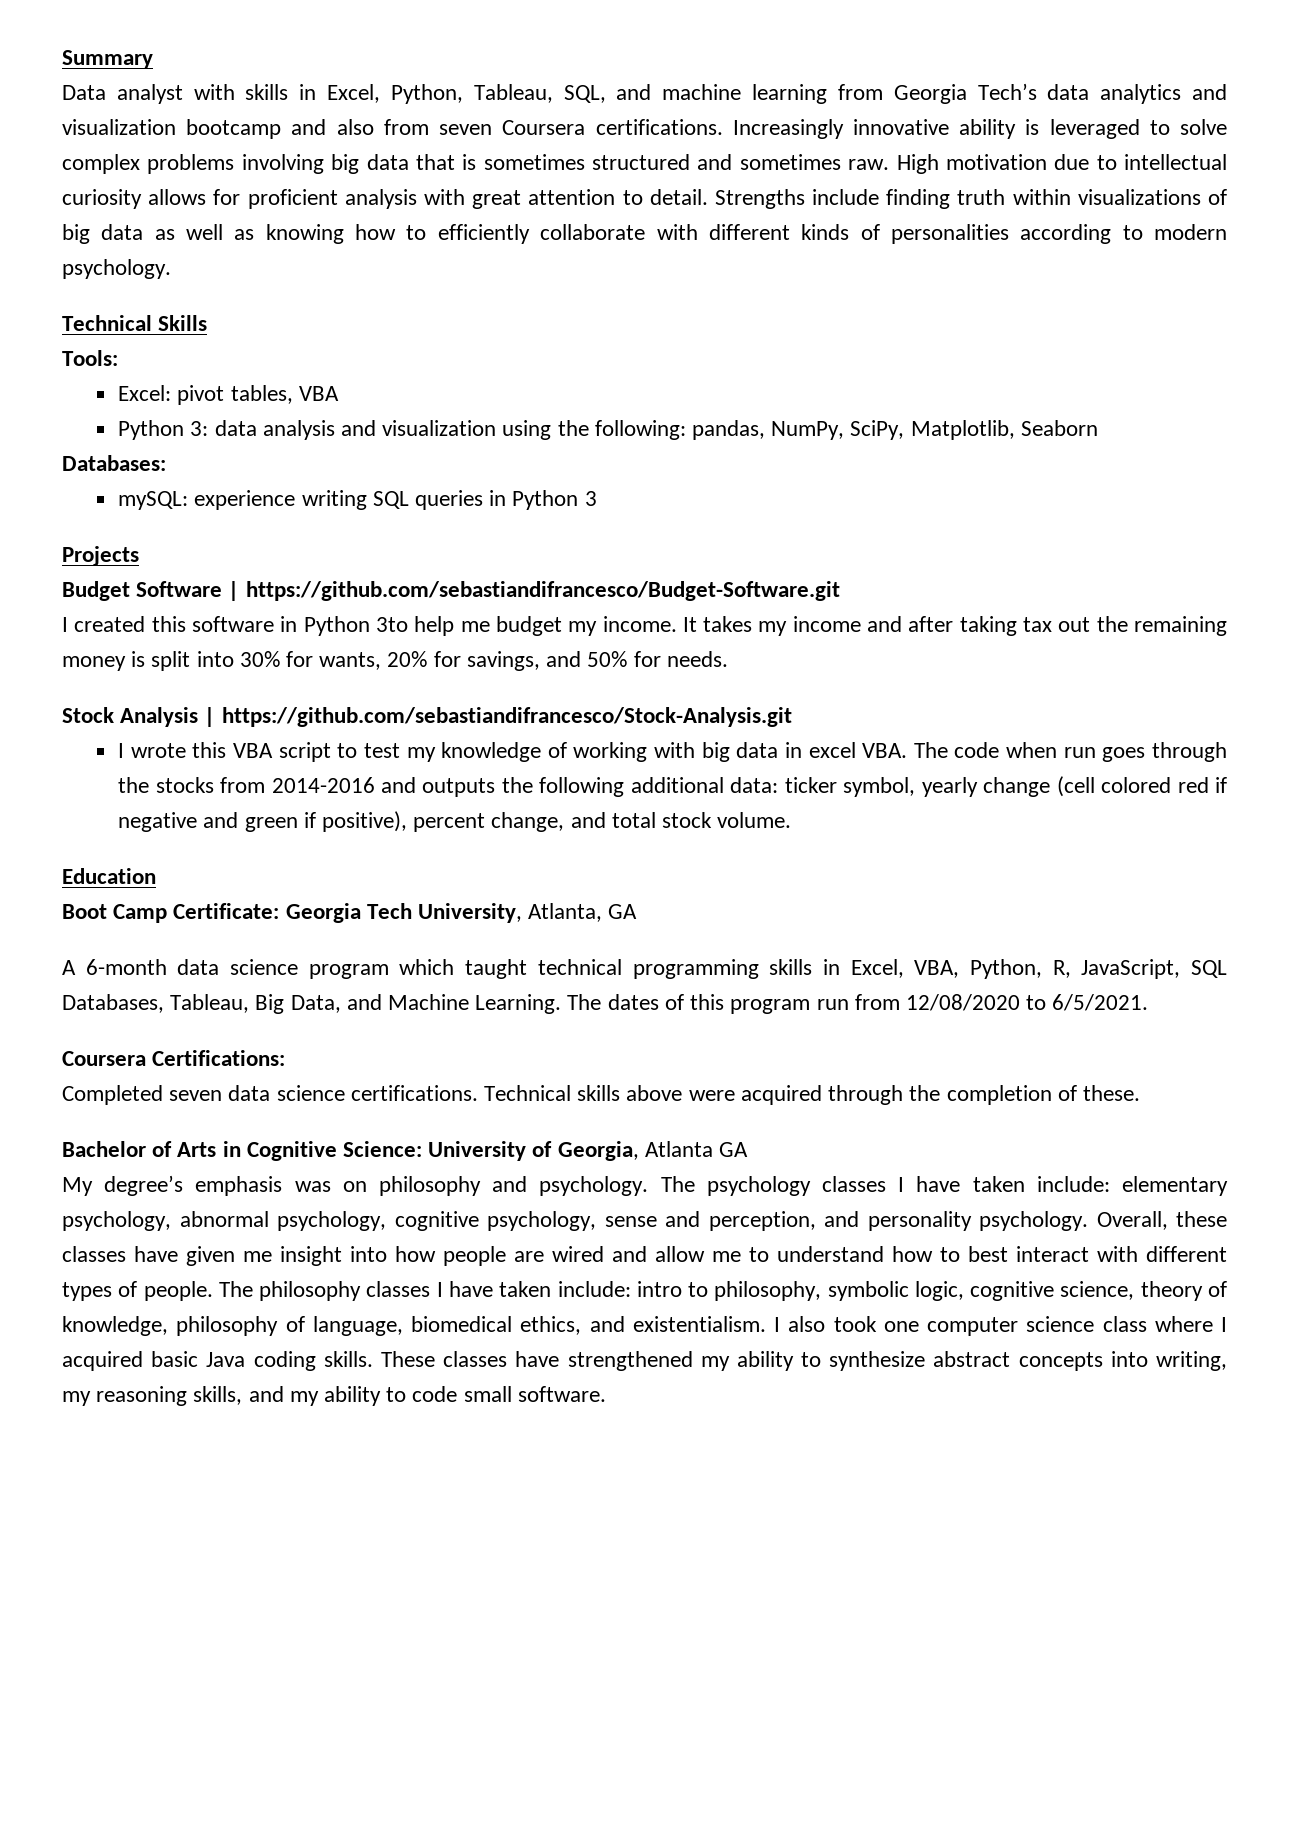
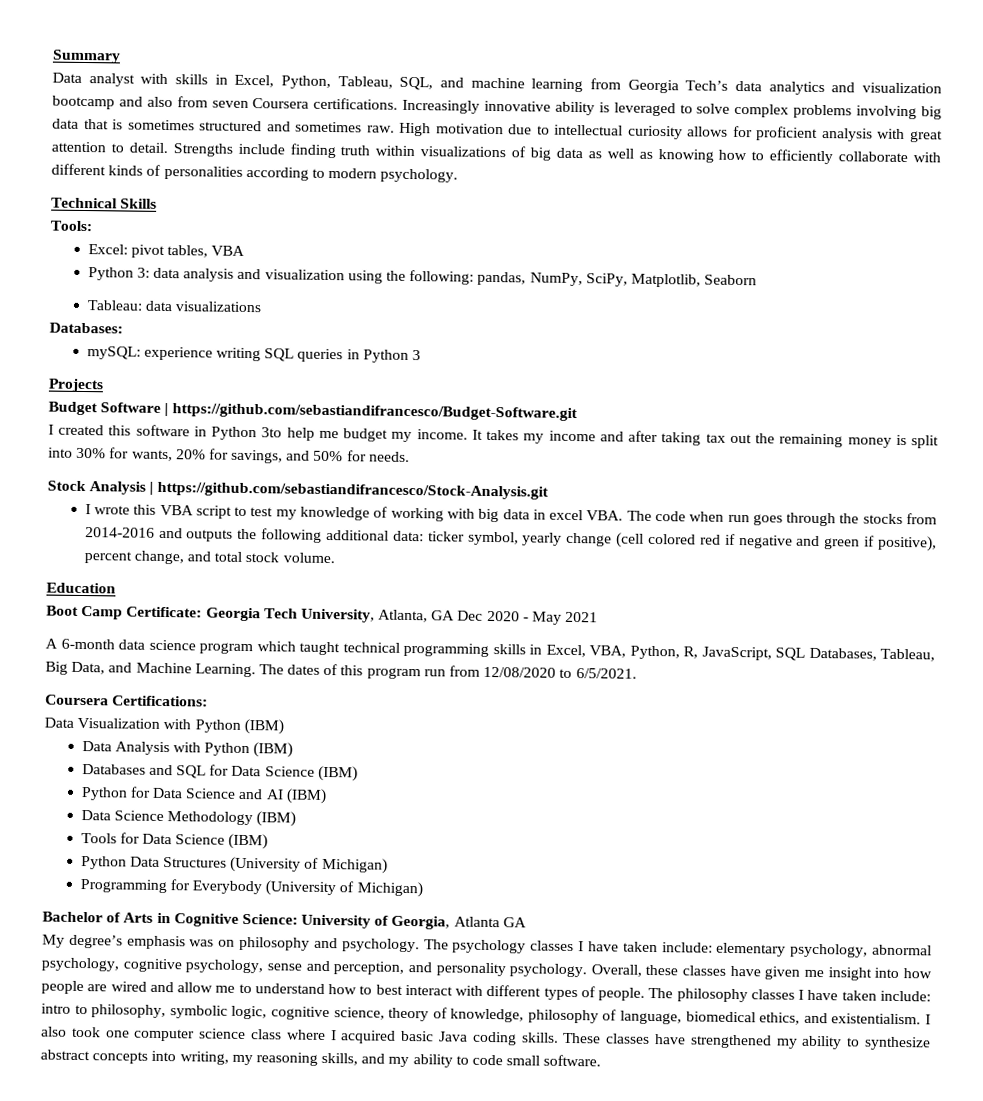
+ Tableau: data visualizations
- Boot Camp Certificate: Georgia Tech University, Atlanta, GA
+ Boot Camp Certificate: Georgia Tech University, Atlanta, GA Dec 2020 - May 2021
- Completed seven data science certifications. Technical skills above were acquired through the completion of these.
+ Data Visualization with Python (IBM)
+ Data Analysis with Python (IBM)
+ Databases and SQL for Data Science (IBM)
+ Python for Data Science and AI (IBM)
+ Data Science Methodology (IBM)
+ Tools for Data Science (IBM)
+ Python Data Structures (University of Michigan)
+ Programming for Everybody (University of Michigan)

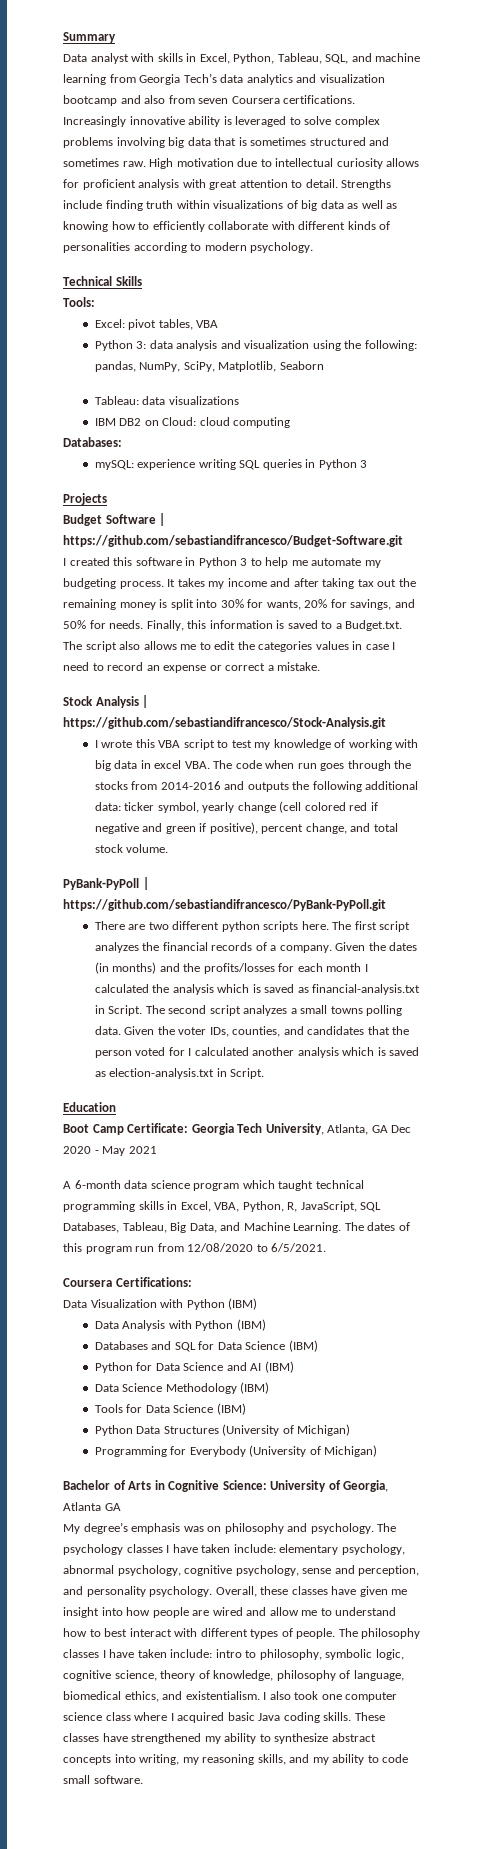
+ IBM DB2 on Cloud: cloud computing
- I created this software in Python 3to help me budget my income.
+ I created this software in Python 3 to help me automate my budgeting process.
+ Finally, this information is saved to a Budget.txt. The script also allows me to edit the categories values in case I need to record an expense or correct a mistake.
+ PyBank-PyPoll | https://github.com/sebastiandifrancesco/PyBank-PyPoll.git
+ There are two different python scripts here. The first script analyzes the financial records of a company. Given the dates (in months) and the profits/losses for each month I calculated the analysis which is saved as financial-analysis.txt in Script. The second script analyzes a small towns polling data. Given the voter IDs, counties, and candidates that the person voted for I calculated another analysis which is saved as election-analysis.txt in Script.

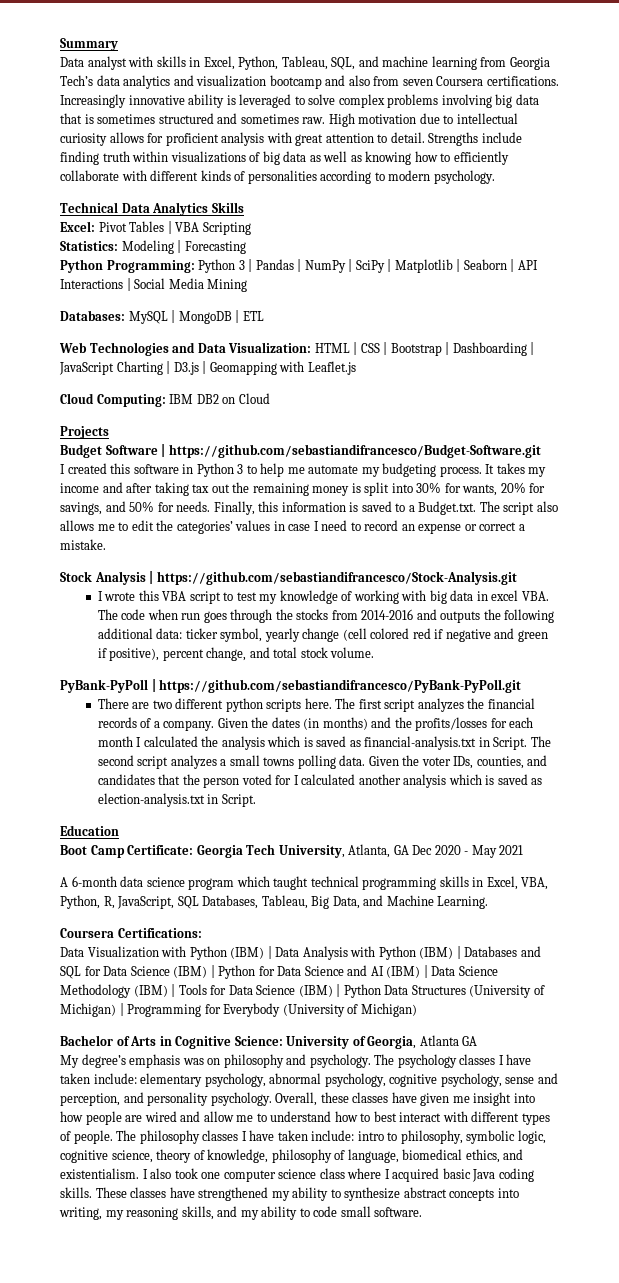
- Technical Skills
+ Technical Data Analytics Skills
- Tools:
- Excel: pivot tables, VBA
- Python 3: data analysis and visualization using the following: pandas, NumPy, SciPy, Matplotlib, Seaborn
- Tableau: data visualizations
- IBM DB2 on Cloud: cloud computing
- Databases:
- mySQL: experience writing SQL queries in Python 3
+ Excel: Pivot Tables | VBA Scripting
+ Statistics: Modeling | Forecasting
+ Python Programming: Python 3 | Pandas | NumPy | SciPy | Matplotlib | Seaborn | API Interactions | Social Media Mining
+ Databases: MySQL | MongoDB | ETL
+ Web Technologies and Data Visualization: HTML | CSS | Bootstrap | Dashboarding | JavaScript Charting | D3.js | Geomapping with Leaflet.js
+ Cloud Computing: IBM DB2 on Cloud
- Finally, this information is saved to a Budget.txt. The script also allows me to edit the categories values in case I need to record an expense or correct a mistake.
+ Finally, this information is saved to a Budget.txt. The script also allows me to edit the categories’ values in case I need to record an expense or correct a mistake.
- The dates of this program run from 12/08/2020 to 6/5/2021.
- Data Visualization with Python (IBM)
- Data Analysis with Python (IBM)
- Databases and SQL for Data Science (IBM)
- Python for Data Science and AI (IBM)
- Data Science Methodology (IBM)
- Tools for Data Science (IBM)
- Python Data Structures (University of Michigan)
- Programming for Everybody (University of Michigan)
+ Data Visualization with Python (IBM) | Data Analysis with Python (IBM) | Databases and SQL for Data Science (IBM) | Python for Data Science and AI (IBM) | Data Science Methodology (IBM) | Tools for Data Science (IBM) | Python Data Structures (University of Michigan) | Programming for Everybody (University of Michigan)

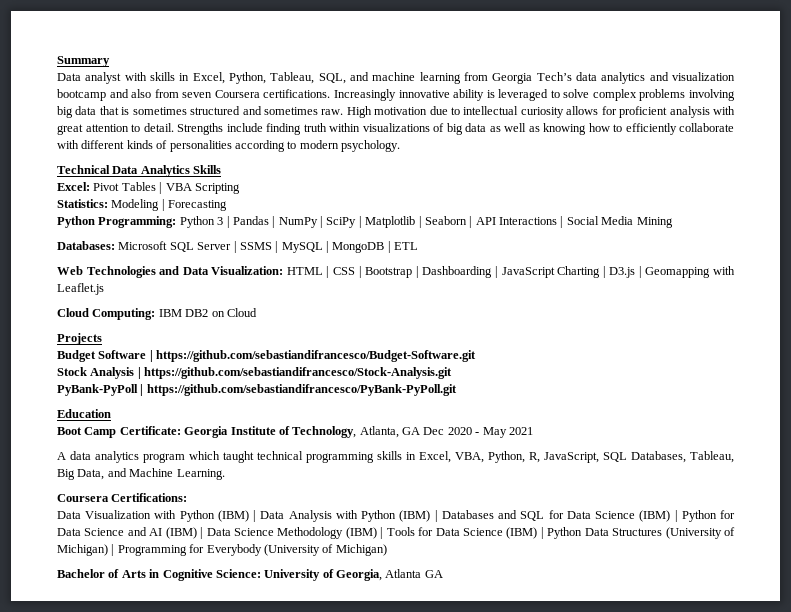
- Databases: MySQL | MongoDB | ETL
+ Databases: Microsoft SQL Server | SSMS | MySQL | MongoDB | ETL
- I created this software in Python 3 to help me automate my budgeting process. It takes my income and after taking tax out the remaining money is split into 30% for wants, 20% for savings, and 50% for needs. Finally, this information is saved to a Budget.txt. The script also allows me to edit the categories’ values in case I need to record an expense or correct a mistake.
  Stock Analysis | https://github.com/sebastiandifrancesco/Stock-Analysis.git
- I wrote this VBA script to test my knowledge of working with big data in excel VBA. The code when run goes through the stocks from 2014-2016 and outputs the following additional data: ticker symbol, yearly change (cell colored red if negative and green if positive), percent change, and total stock volume.
  PyBank-PyPoll | https://github.com/sebastiandifrancesco/PyBank-PyPoll.git
- There are two different python scripts here. The first script analyzes the financial records of a company. Given the dates (in months) and the profits/losses for each month I calculated the analysis which is saved as financial-analysis.txt in Script. The second script analyzes a small towns polling data. Given the voter IDs, counties, and candidates that the person voted for I calculated another analysis which is saved as election-analysis.txt in Script.
- Boot Camp Certificate: Georgia Tech University, Atlanta, GA Dec 2020 - May 2021
+ Boot Camp Certificate: Georgia Institute of Technology, Atlanta, GA Dec 2020 - May 2021
- A 6-month data science program which taught technical programming skills in Excel, VBA, Python, R, JavaScript, SQL Databases, Tableau, Big Data, and Machine Learning.
+ A data analytics program which taught technical programming skills in Excel, VBA, Python, R, JavaScript, SQL Databases, Tableau, Big Data, and Machine Learning.
- My degree’s emphasis was on philosophy and psychology. The psychology classes I have taken include: elementary psychology, abnormal psychology, cognitive psychology, sense and perception, and personality psychology. Overall, these classes have given me insight into how people are wired and allow me to understand how to best interact with different types of people. The philosophy classes I have taken include: intro to philosophy, symbolic logic, cognitive science, theory of knowledge, philosophy of language, biomedical ethics, and existentialism. I also took one computer science class where I acquired basic Java coding skills. These classes have strengthened my ability to synthesize abstract concepts into writing, my reasoning skills, and my ability to code small software.

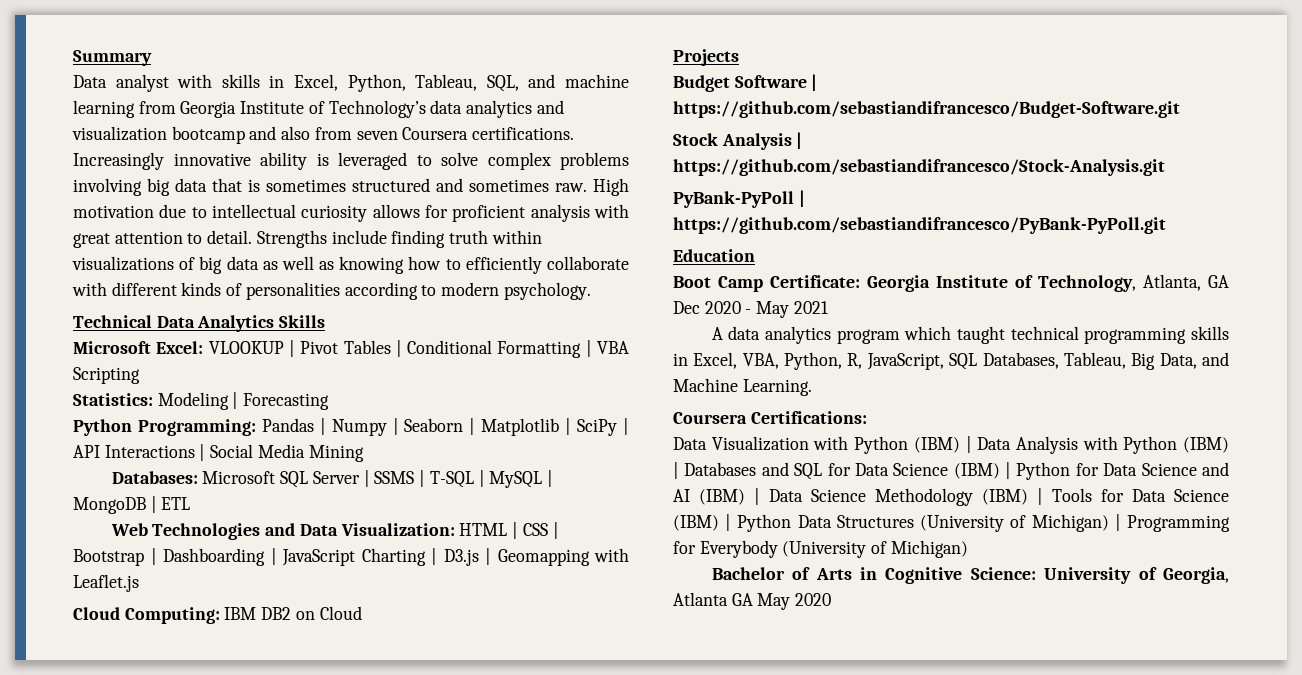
- Data analyst with skills in Excel, Python, Tableau, SQL, and machine learning from Georgia Tech’s data analytics and visualization bootcamp and also from seven Coursera certifications.
+ Data analyst with skills in Excel, Python, Tableau, SQL, and machine learning from Georgia Institute of Technology’s data analytics and visualization bootcamp and also from seven Coursera certifications.
- Excel: Pivot Tables | VBA Scripting
+ Microsoft Excel: VLOOKUP | Pivot Tables | Conditional Formatting | VBA Scripting
- Python Programming: Python 3 | Pandas | NumPy | SciPy | Matplotlib | Seaborn | API Interactions | Social Media Mining
+ Python Programming: Pandas | Numpy | Seaborn | Matplotlib | SciPy | API Interactions | Social Media Mining
- Databases: Microsoft SQL Server | SSMS | MySQL | MongoDB | ETL
+ Databases: Microsoft SQL Server | SSMS | T-SQL | MySQL | MongoDB | ETL
- Bachelor of Arts in Cognitive Science: University of Georgia, Atlanta GA
+ Bachelor of Arts in Cognitive Science: University of Georgia, Atlanta GA May 2020

